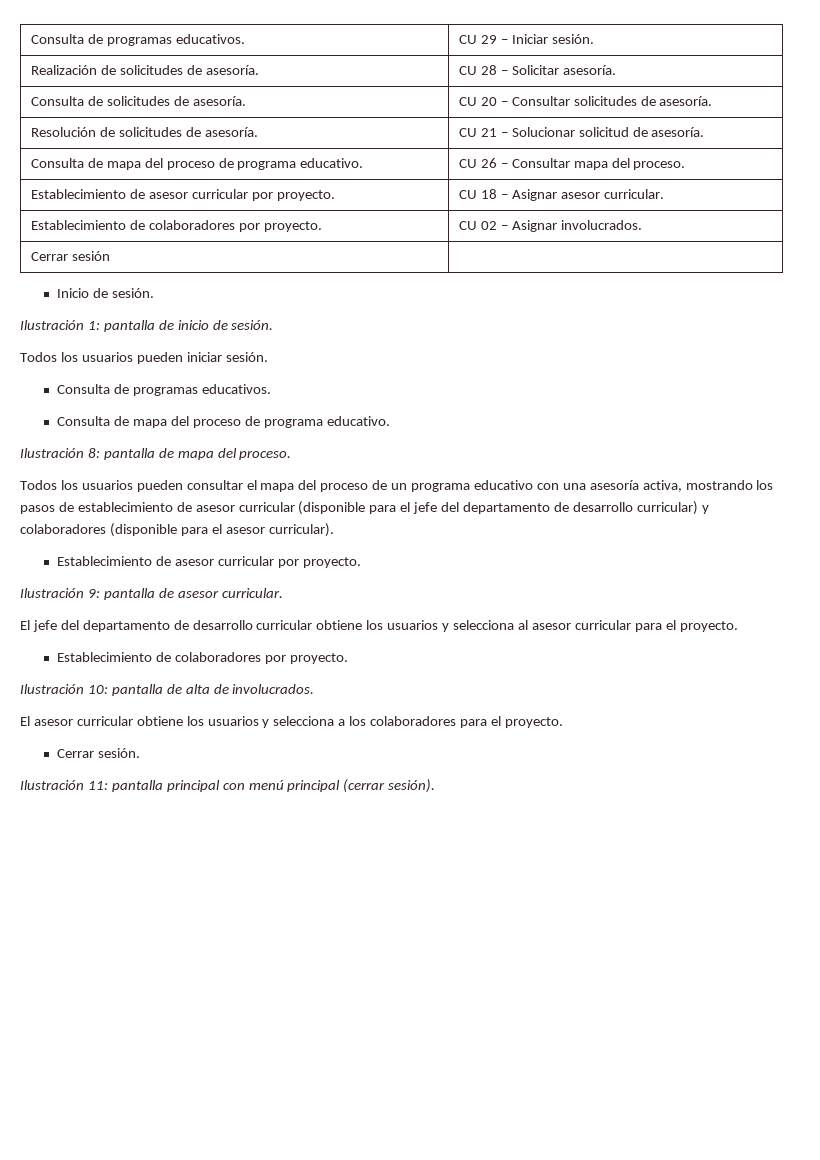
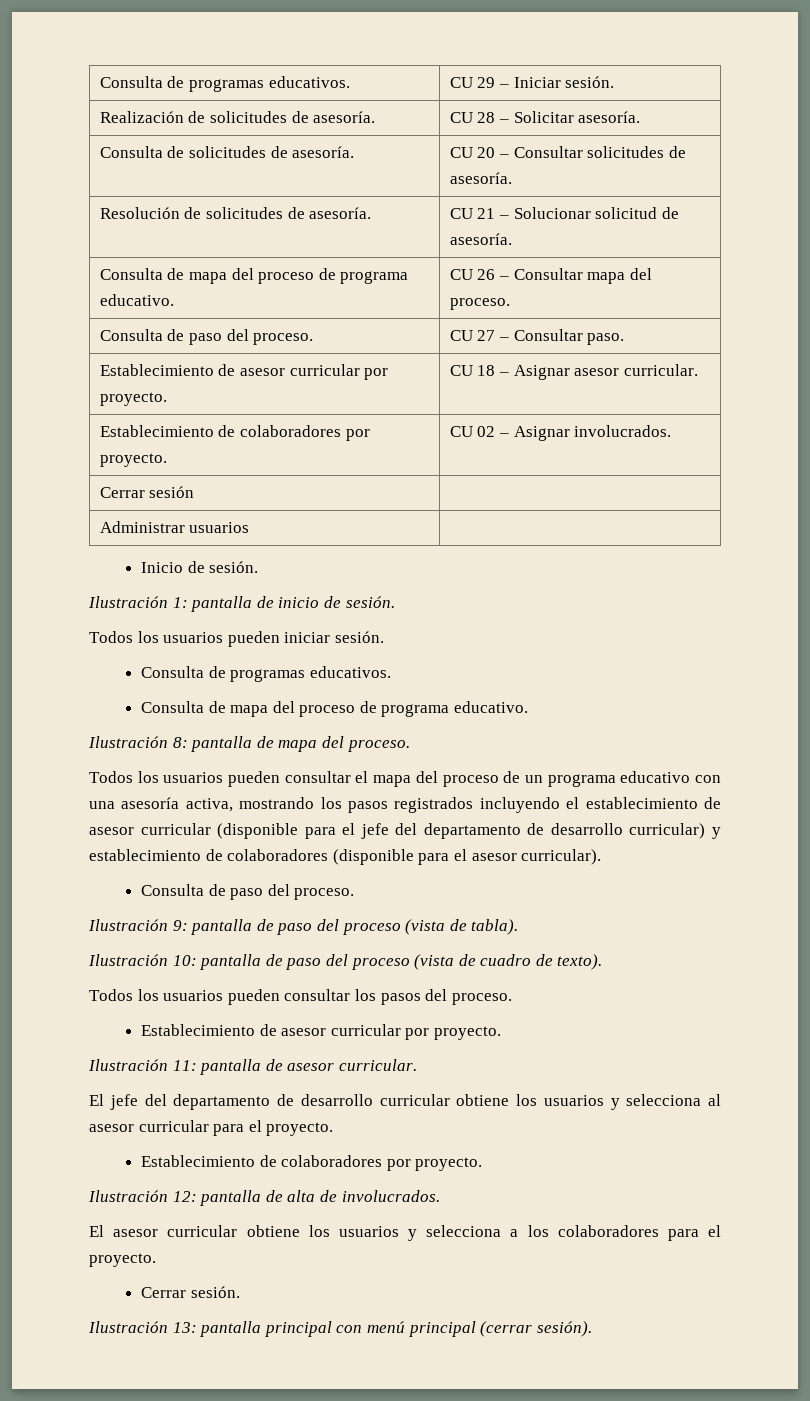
+ Consulta de paso del proceso. | CU 27 – Consultar paso.
+ Administrar usuarios |
- Todos los usuarios pueden consultar el mapa del proceso de un programa educativo con una asesoría activa, mostrando los pasos de establecimiento de asesor curricular (disponible para el jefe del departamento de desarrollo curricular) y colaboradores (disponible para el asesor curricular).
+ Todos los usuarios pueden consultar el mapa del proceso de un programa educativo con una asesoría activa, mostrando los pasos registrados incluyendo el establecimiento de asesor curricular (disponible para el jefe del departamento de desarrollo curricular) y establecimiento de colaboradores (disponible para el asesor curricular).
+ Consulta de paso del proceso.
+ Ilustración 9: pantalla de paso del proceso (vista de tabla).
+ Ilustración 10: pantalla de paso del proceso (vista de cuadro de texto).
+ Todos los usuarios pueden consultar los pasos del proceso.
- Ilustración 9: pantalla de asesor curricular.
+ Ilustración 11: pantalla de asesor curricular.
- Ilustración 10: pantalla de alta de involucrados.
+ Ilustración 12: pantalla de alta de involucrados.
- Ilustración 11: pantalla principal con menú principal (cerrar sesión).
+ Ilustración 13: pantalla principal con menú principal (cerrar sesión).

